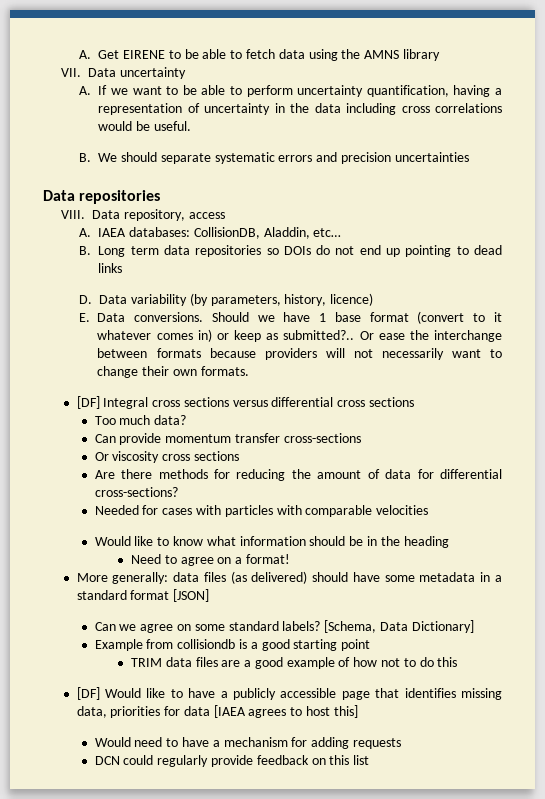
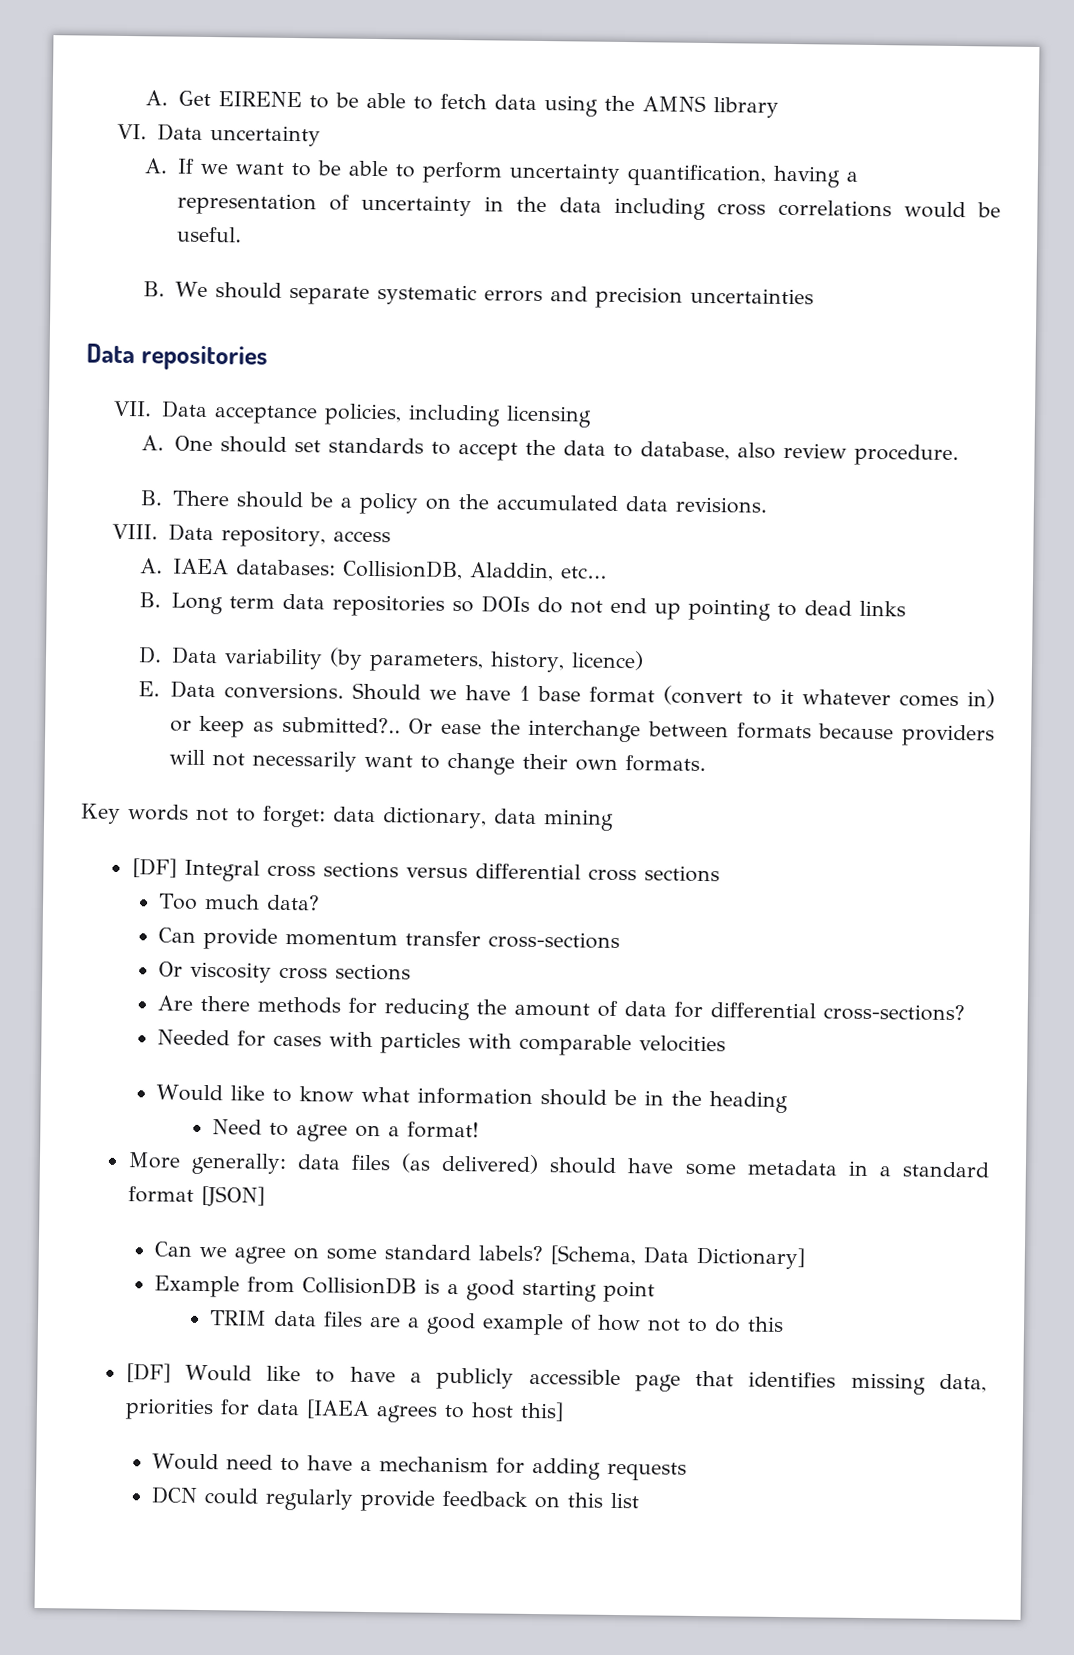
- VII. Data uncertainty
+ VI. Data uncertainty
+ VII. Data acceptance policies, including licensing
+ A. One should set standards to accept the data to database, also review procedure.
+ B. There should be a policy on the accumulated data revisions.
+ Key words not to forget: data dictionary, data mining
- Example from collisiondb is a good starting point
+ Example from CollisionDB is a good starting point

